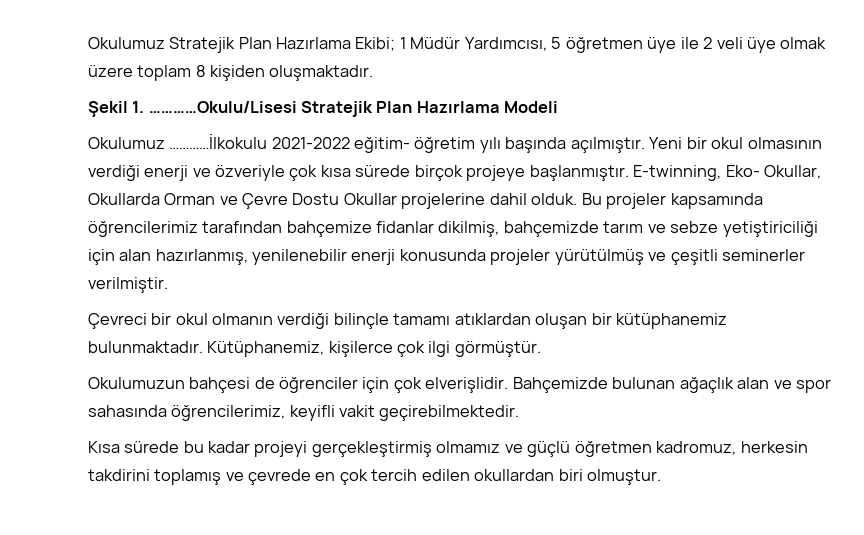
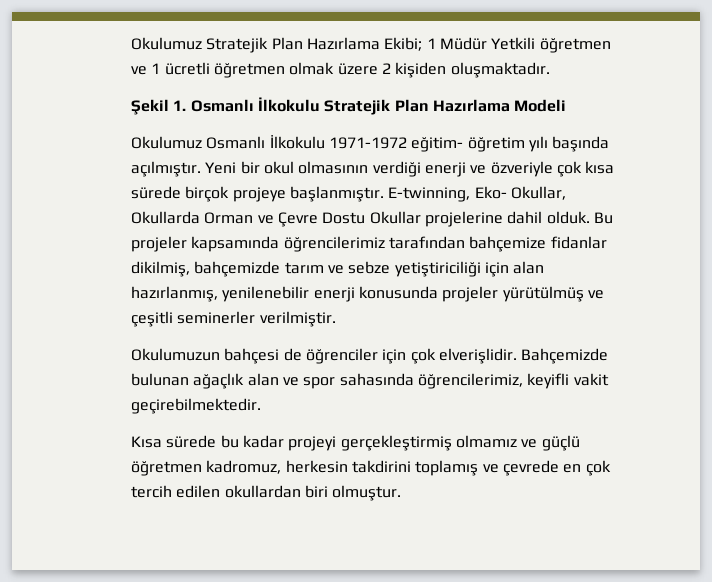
- Okulumuz Stratejik Plan Hazırlama Ekibi; 1 Müdür Yardımcısı, 5 öğretmen üye ile 2 veli üye olmak üzere toplam 8 kişiden oluşmaktadır.
+ Okulumuz Stratejik Plan Hazırlama Ekibi; 1 Müdür Yetkili öğretmen ve 1 ücretli öğretmen olmak üzere 2 kişiden oluşmaktadır.
- Şekil 1. …………Okulu/Lisesi Stratejik Plan Hazırlama Modeli
+ Şekil 1. Osmanlı İlkokulu Stratejik Plan Hazırlama Modeli
- Okulumuz …………İlkokulu 2021-2022 eğitim- öğretim yılı başında açılmıştır.
+ Okulumuz Osmanlı İlkokulu 1971-1972 eğitim- öğretim yılı başında açılmıştır.
- Çevreci bir okul olmanın verdiği bilinçle tamamı atıklardan oluşan bir kütüphanemiz bulunmaktadır. Kütüphanemiz, kişilerce çok ilgi görmüştür.

